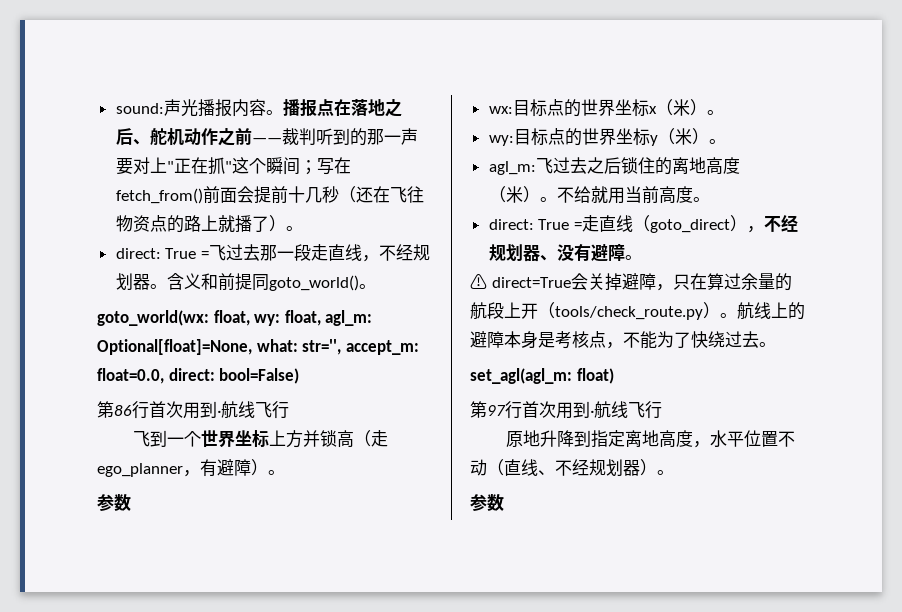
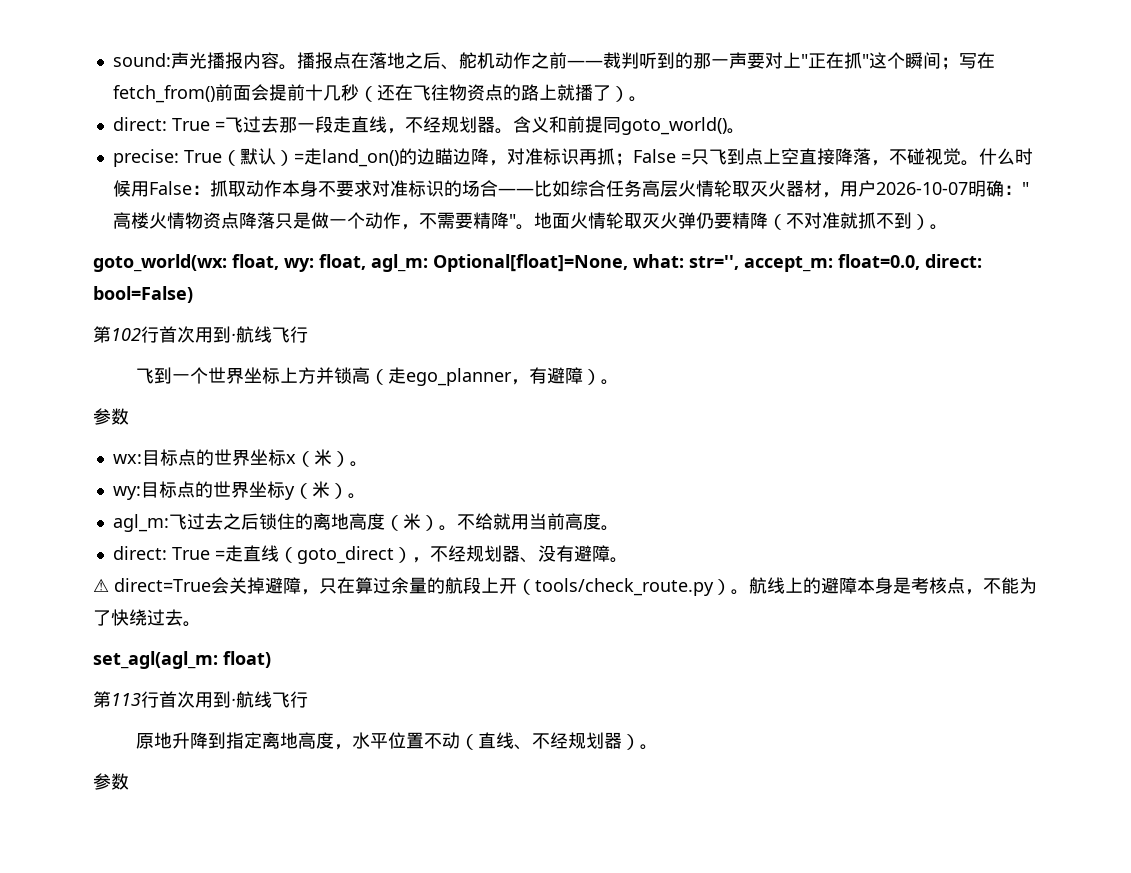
+ precise: True（默认）=走land_on()的边瞄边降，对准标识再抓；False =只飞到点上空直接降落，不碰视觉。什么时候用False：抓取动作本身不要求对准标识的场合——比如综合任务高层火情轮取灭火器材，用户2026-10-07明确："高楼火情物资点降落只是做一个动作，不需要精降"。地面火情轮取灭火弹仍要精降（不对准就抓不到）。
- 第86行首次用到·航线飞行
+ 第102行首次用到·航线飞行
- 第97行首次用到·航线飞行
+ 第113行首次用到·航线飞行

